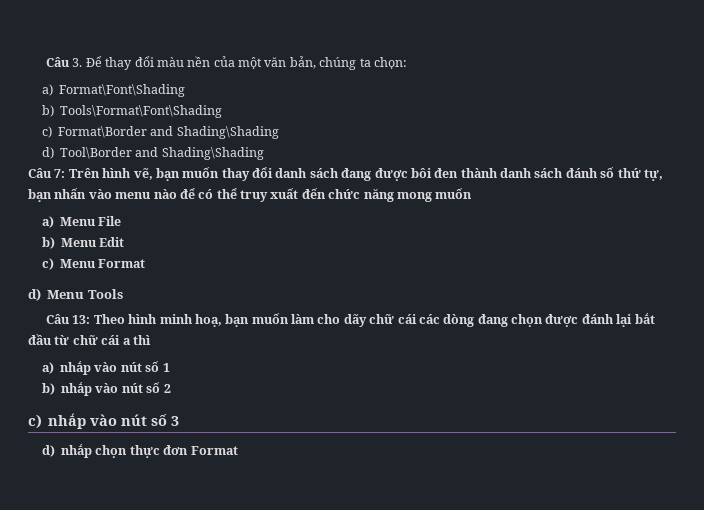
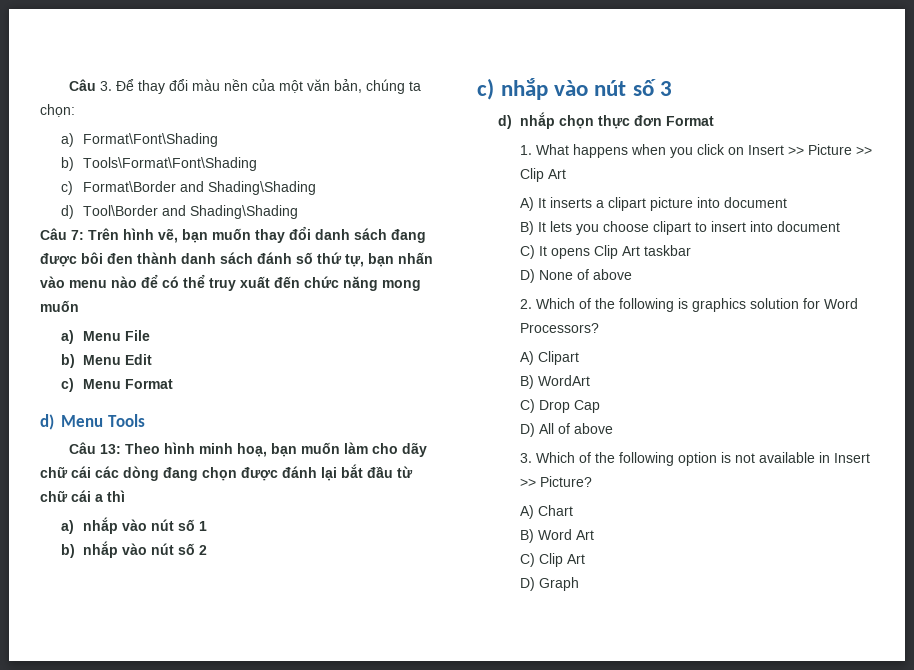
+ 1. What happens when you click on Insert >> Picture >> Clip Art
+ A) It inserts a clipart picture into document
+ B) It lets you choose clipart to insert into document
+ C) It opens Clip Art taskbar
+ D) None of above
+ 2. Which of the following is graphics solution for Word Processors?
+ A) Clipart
+ B) WordArt
+ C) Drop Cap
+ D) All of above
+ 3. Which of the following option is not available in Insert >> Picture?
+ A) Chart
+ B) Word Art
+ C) Clip Art
+ D) Graph

